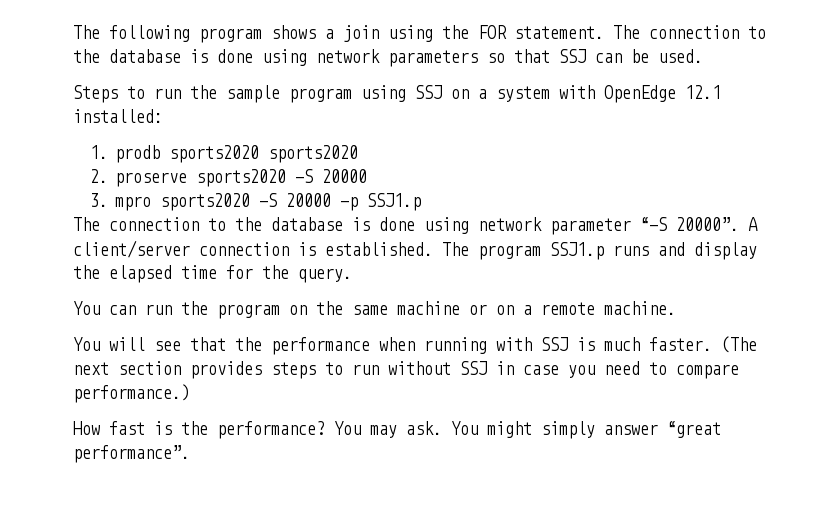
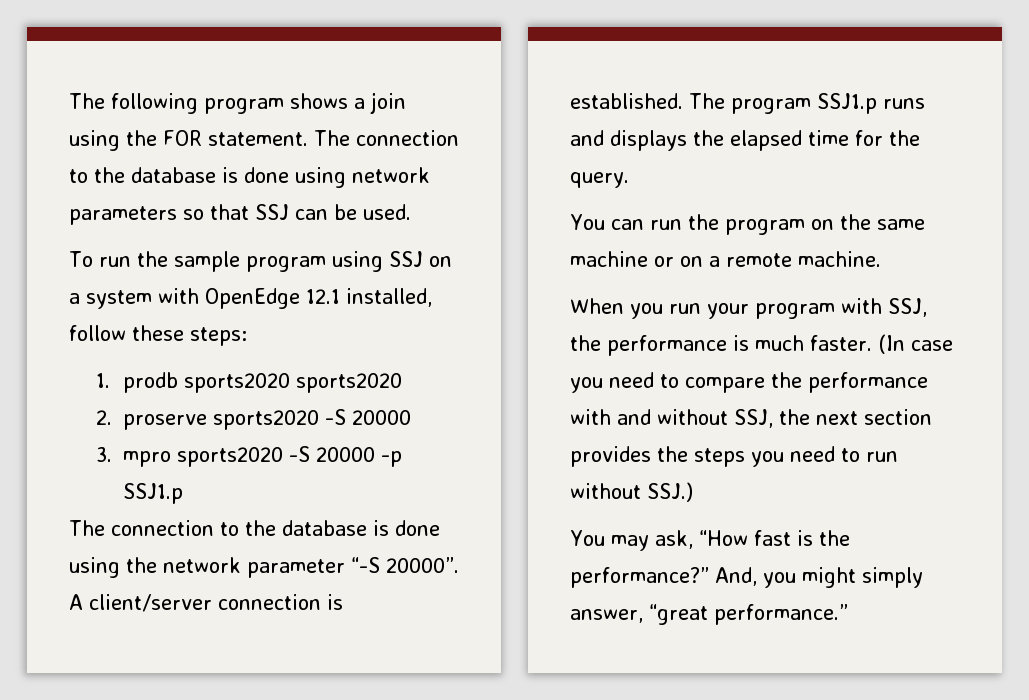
- Steps to run the sample program using SSJ on a system with OpenEdge 12.1 installed:
+ To run the sample program using SSJ on a system with OpenEdge 12.1 installed, follow these steps:
- The connection to the database is done using network parameter “-S 20000”.
+ The connection to the database is done using the network parameter “-S 20000”.
- The program SSJ1.p runs and display the elapsed time for the query.
+ The program SSJ1.p runs and displays the elapsed time for the query.
- You will see that the performance when running with SSJ is much faster. (The next section provides steps to run without SSJ in case you need to compare performance.)
- How fast is the performance? You may ask. You might simply answer “great performance”.
+ When you run your program with SSJ, the performance is much faster. (In case you need to compare the performance with and without SSJ, the next section provides the steps you need to run without SSJ.)
+ You may ask, “How fast is the performance?” And, you might simply answer, “great performance.”

